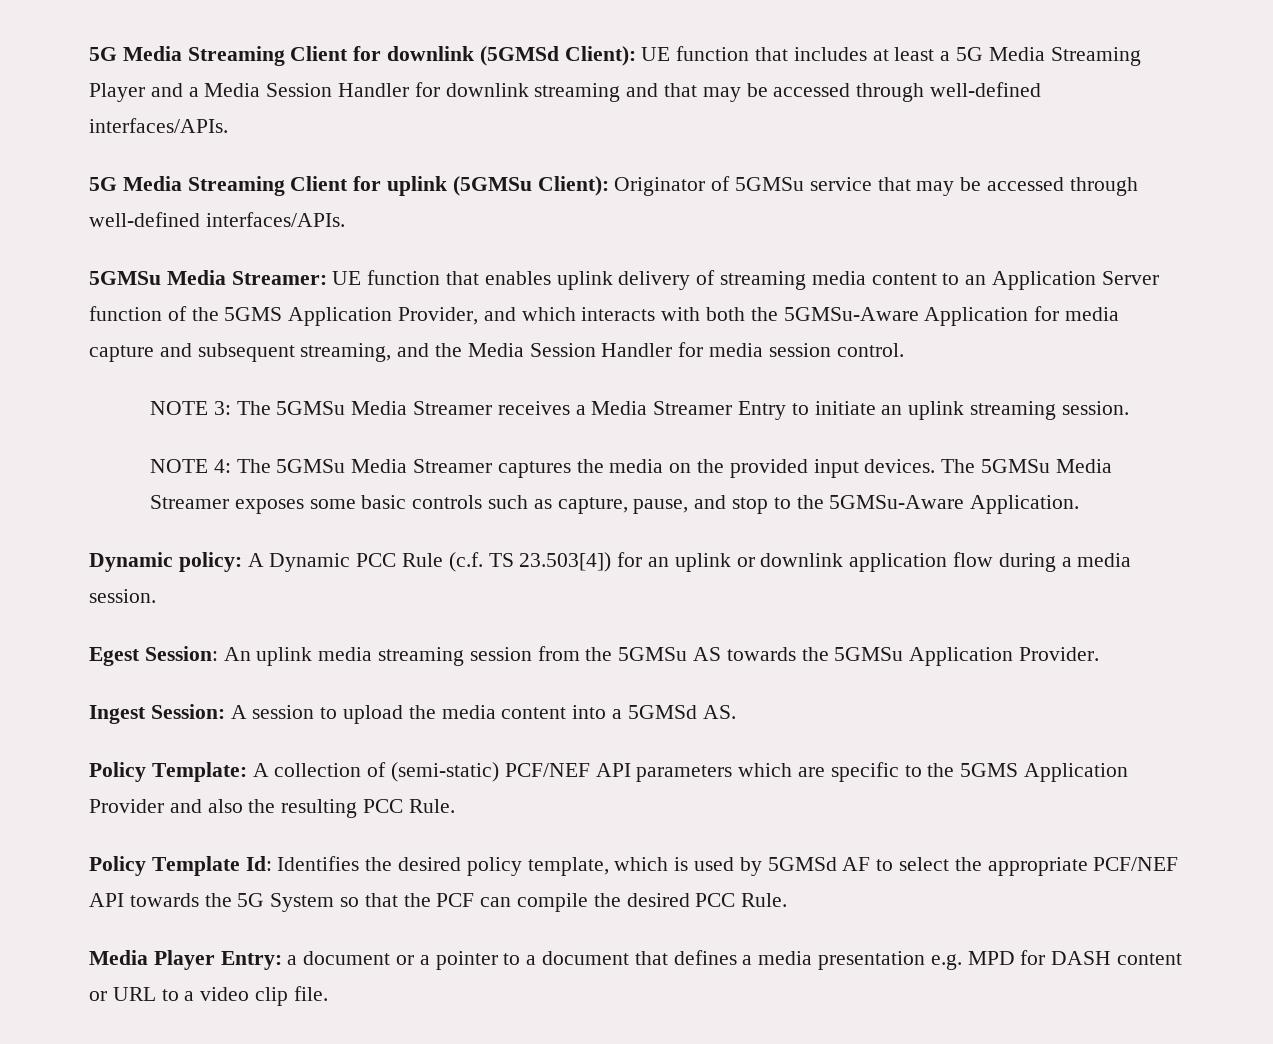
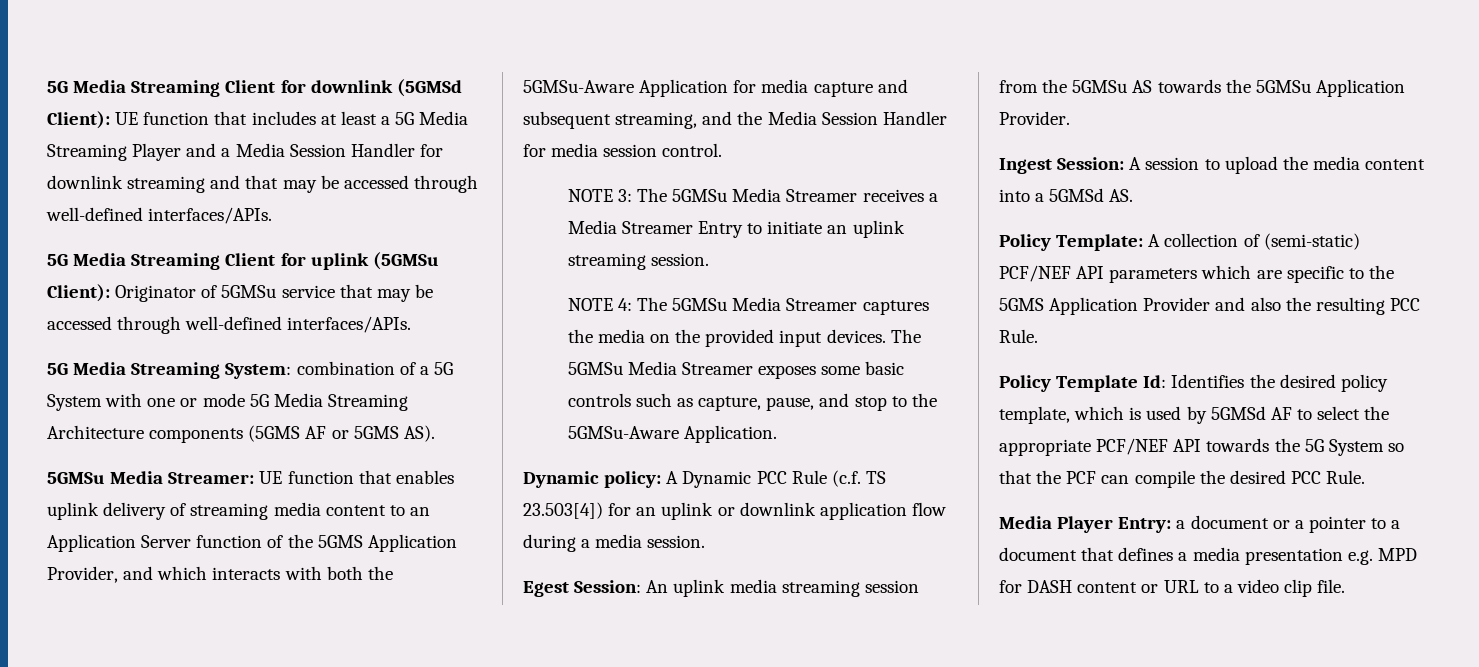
+ 5G Media Streaming System: combination of a 5G System with one or mode 5G Media Streaming Architecture components (5GMS AF or 5GMS AS).

